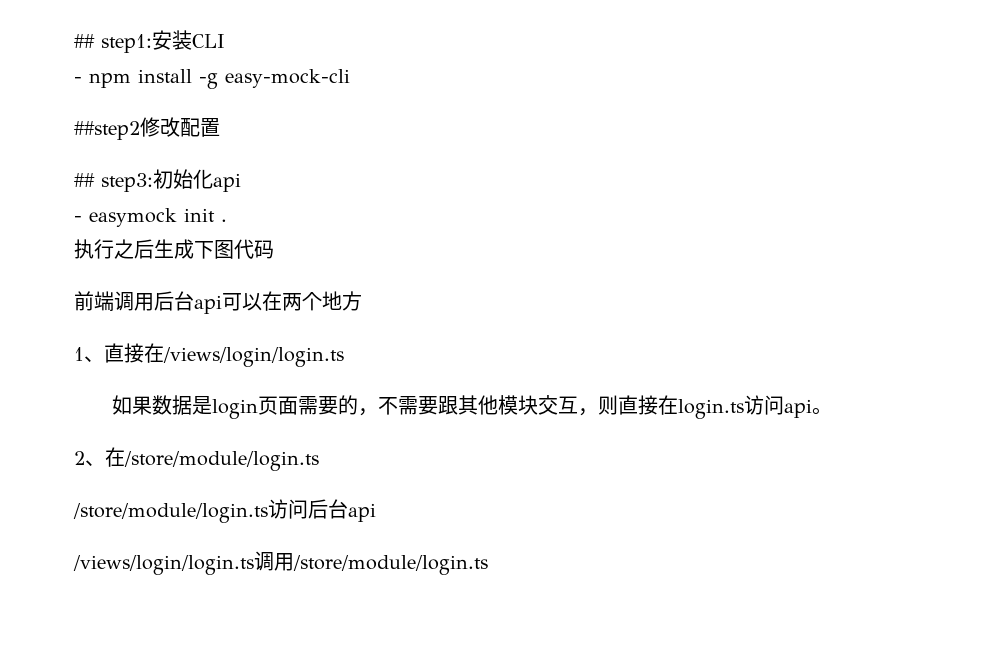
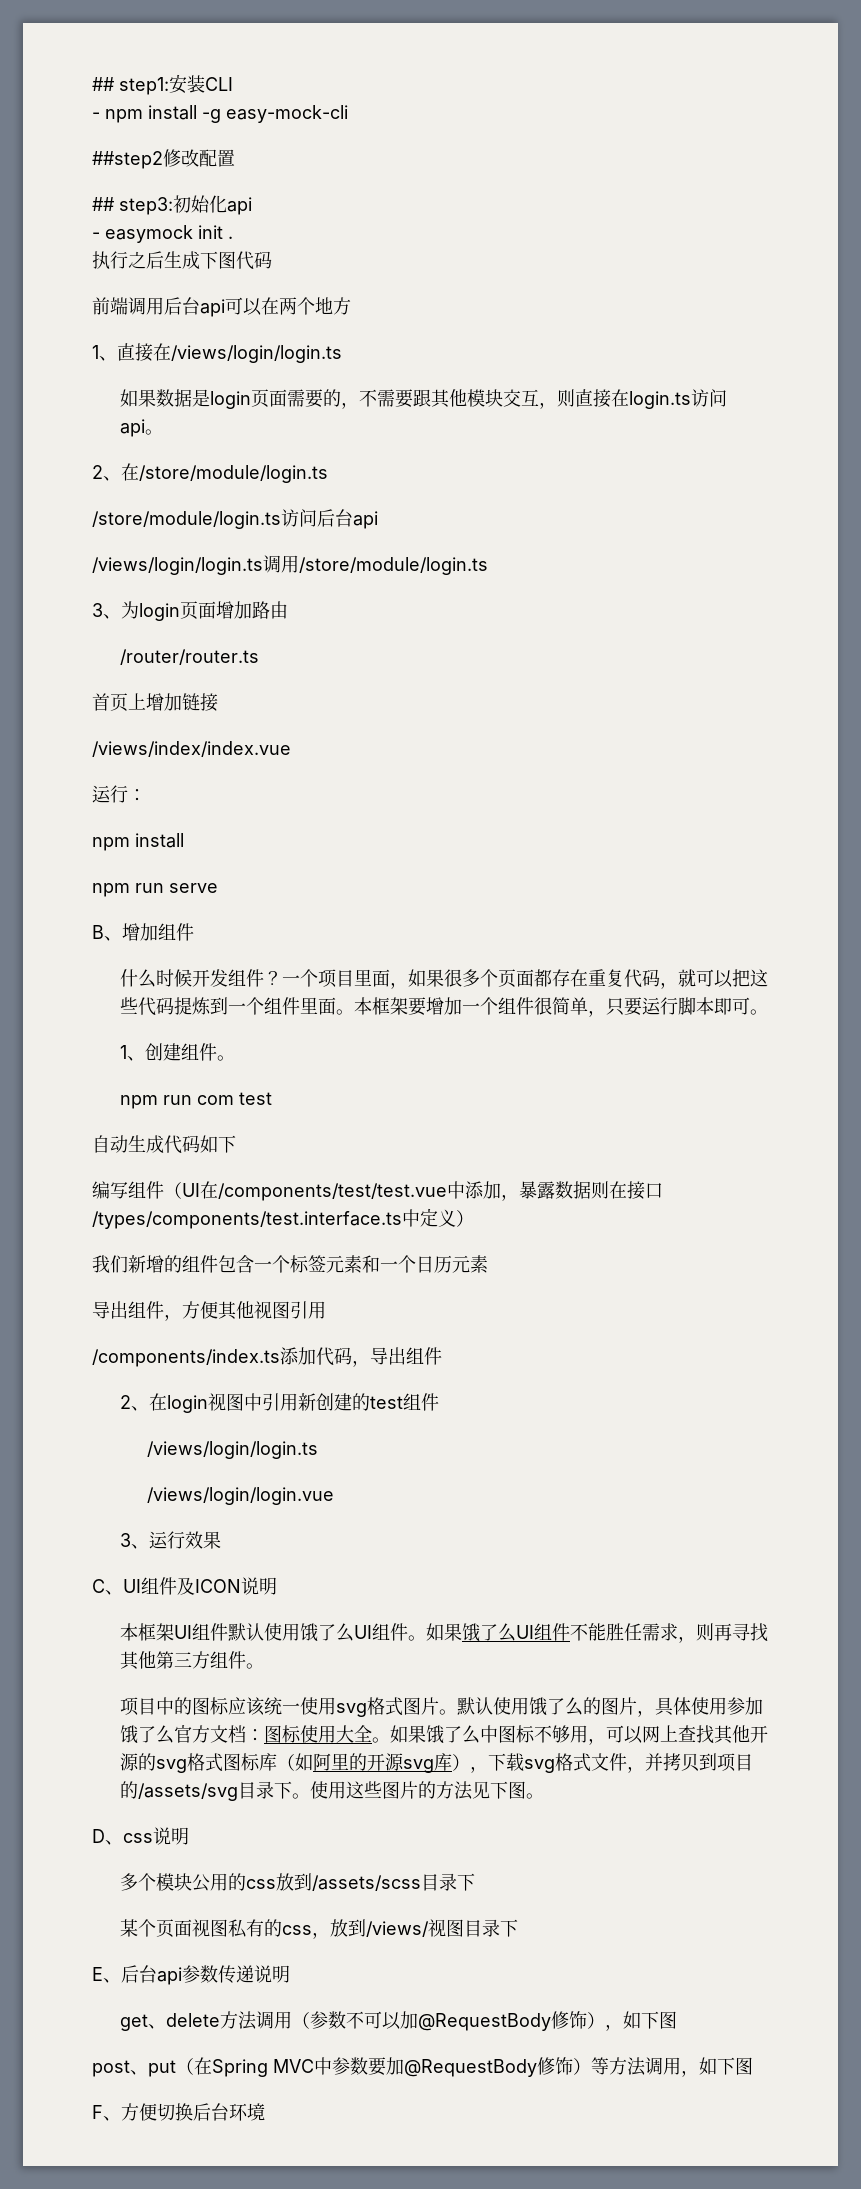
+ 3、为login页面增加路由
+ /router/router.ts
+ 首页上增加链接
+ /views/index/index.vue
+ 运行：
+ npm install
+ npm run serve
+ B、增加组件
+ 什么时候开发组件？一个项目里面，如果很多个页面都存在重复代码，就可以把这些代码提炼到一个组件里面。本框架要增加一个组件很简单，只要运行脚本即可。
+ 1、创建组件。
+ npm run com test
+ 自动生成代码如下
+ 编写组件（UI在/components/test/test.vue中添加，暴露数据则在接口/types/components/test.interface.ts中定义）
+ 我们新增的组件包含一个标签元素和一个日历元素
+ 导出组件，方便其他视图引用
+ /components/index.ts添加代码，导出组件
+ 2、在login视图中引用新创建的test组件
+ /views/login/login.ts
+ /views/login/login.vue
+ 3、运行效果
+ C、UI组件及ICON说明
+ 本框架UI组件默认使用饿了么UI组件。如果饿了么UI组件不能胜任需求，则再寻找其他第三方组件。
+ 项目中的图标应该统一使用svg格式图片。默认使用饿了么的图片，具体使用参加饿了么官方文档：图标使用大全。如果饿了么中图标不够用，可以网上查找其他开源的svg格式图标库（如阿里的开源svg库），下载svg格式文件，并拷贝到项目的/assets/svg目录下。使用这些图片的方法见下图。
+ D、css说明
+ 多个模块公用的css放到/assets/scss目录下
+ 某个页面视图私有的css，放到/views/视图目录下
+ E、后台api参数传递说明
+ get、delete方法调用（参数不可以加@RequestBody修饰），如下图
+ post、put（在Spring MVC中参数要加@RequestBody修饰）等方法调用，如下图
+ F、方便切换后台环境

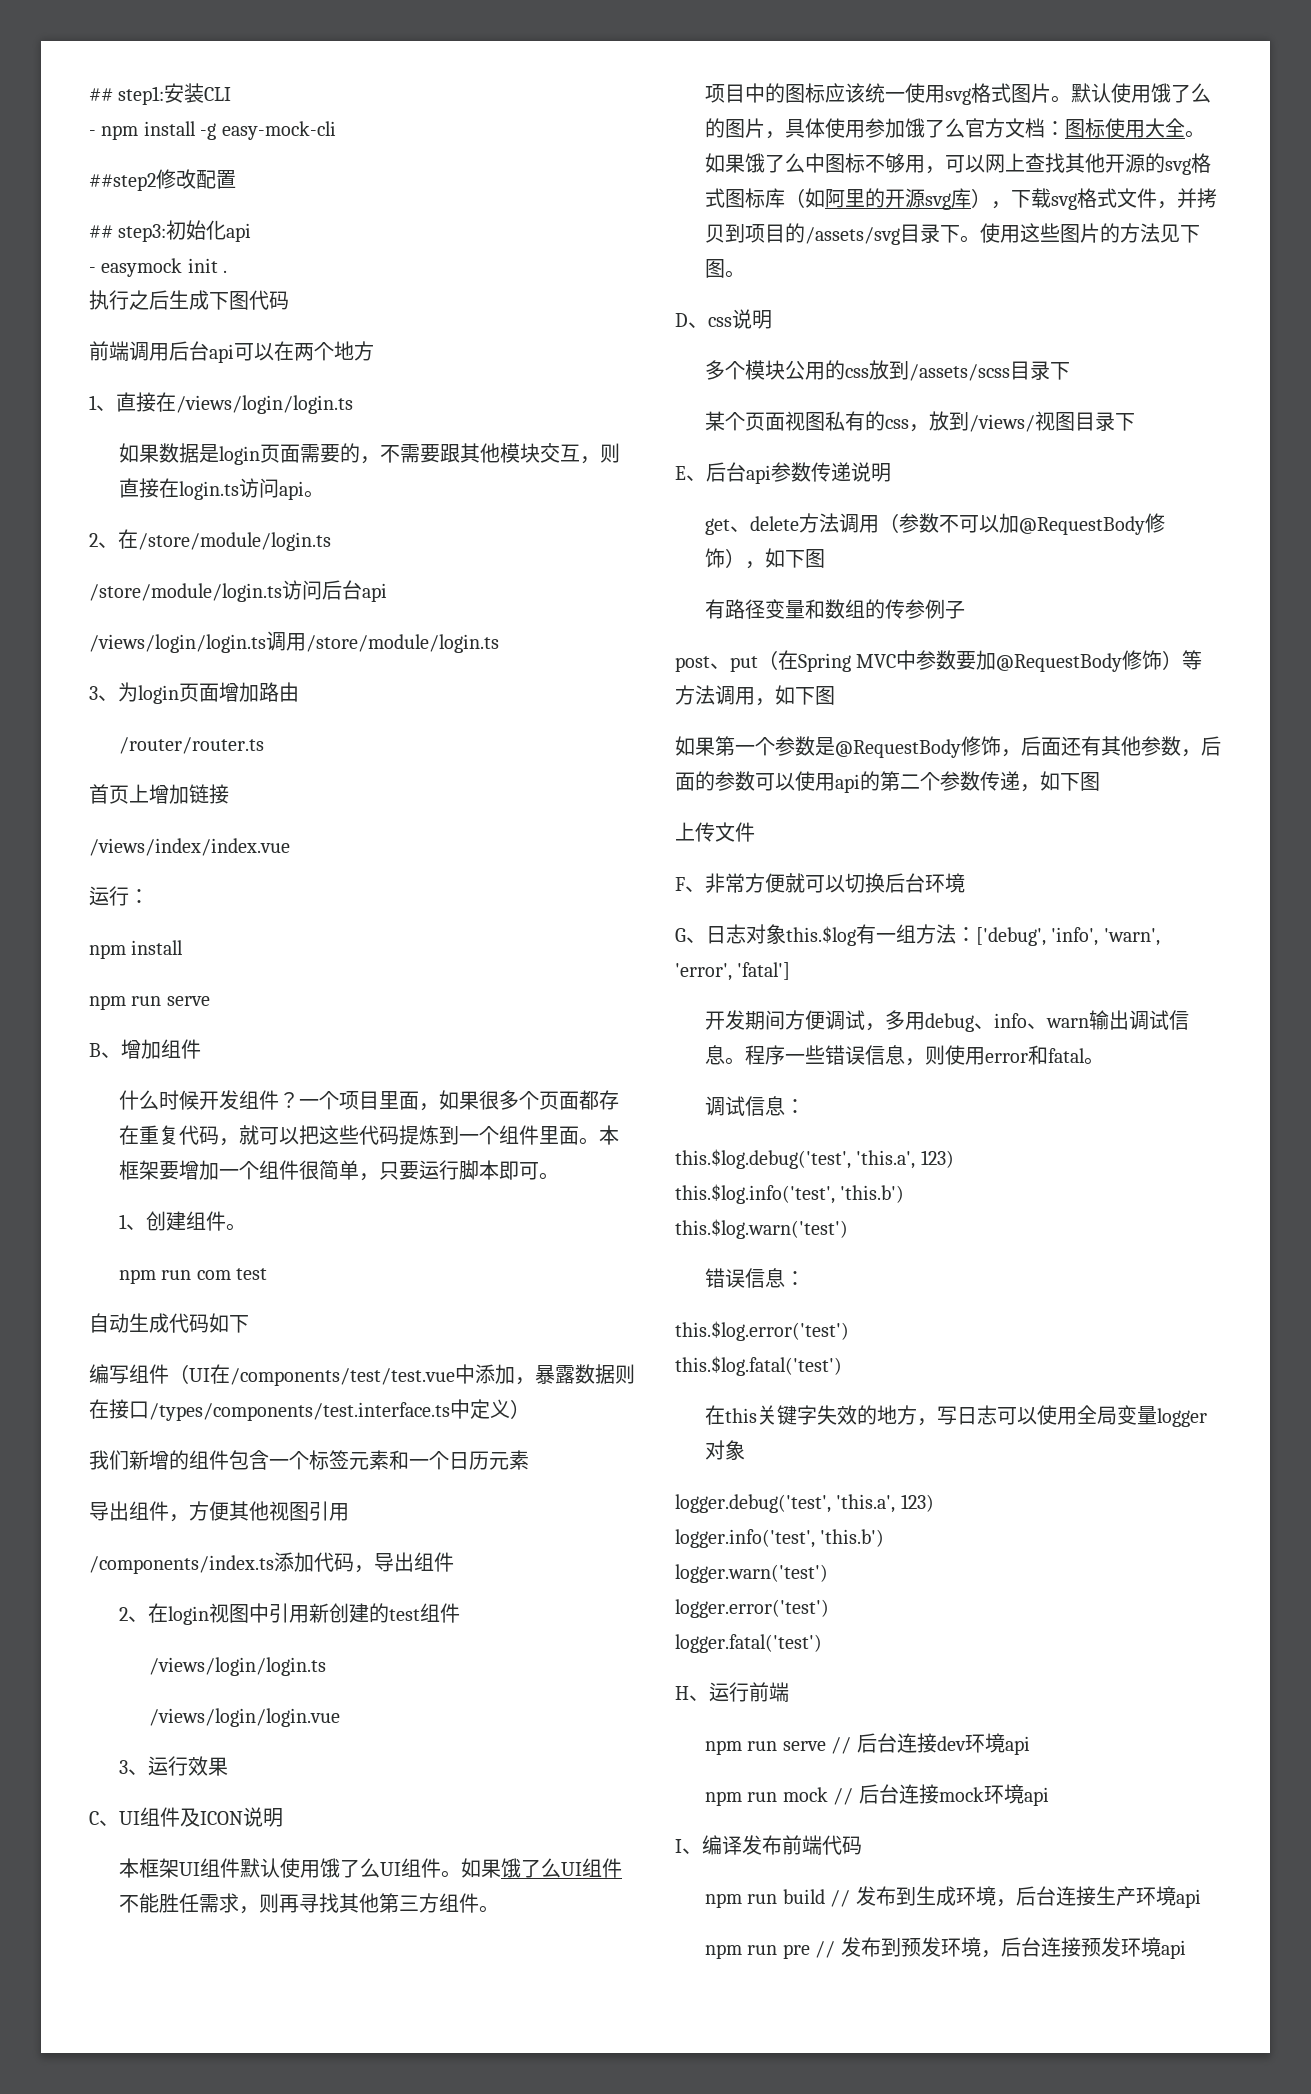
+ 有路径变量和数组的传参例子
- F、方便切换后台环境
+ 如果第一个参数是@RequestBody修饰，后面还有其他参数，后面的参数可以使用api的第二个参数传递，如下图
+ 上传文件
+ F、非常方便就可以切换后台环境
+ G、日志对象this.$log有一组方法：['debug', 'info', 'warn', 'error', 'fatal']
+ 开发期间方便调试，多用debug、info、warn输出调试信息。程序一些错误信息，则使用error和fatal。
+ 调试信息：
+ this.$log.debug('test', 'this.a', 123)
+ this.$log.info('test', 'this.b')
+ this.$log.warn('test')
+ 错误信息：
+ this.$log.error('test')
+ this.$log.fatal('test')
+ 在this关键字失效的地方，写日志可以使用全局变量logger对象
+ logger.debug('test', 'this.a', 123)
+ logger.info('test', 'this.b')
+ logger.warn('test')
+ logger.error('test')
+ logger.fatal('test')
+ H、运行前端
+ npm run serve // 后台连接dev环境api
+ npm run mock // 后台连接mock环境api
+ I、编译发布前端代码
+ npm run build // 发布到生成环境，后台连接生产环境api
+ npm run pre // 发布到预发环境，后台连接预发环境api

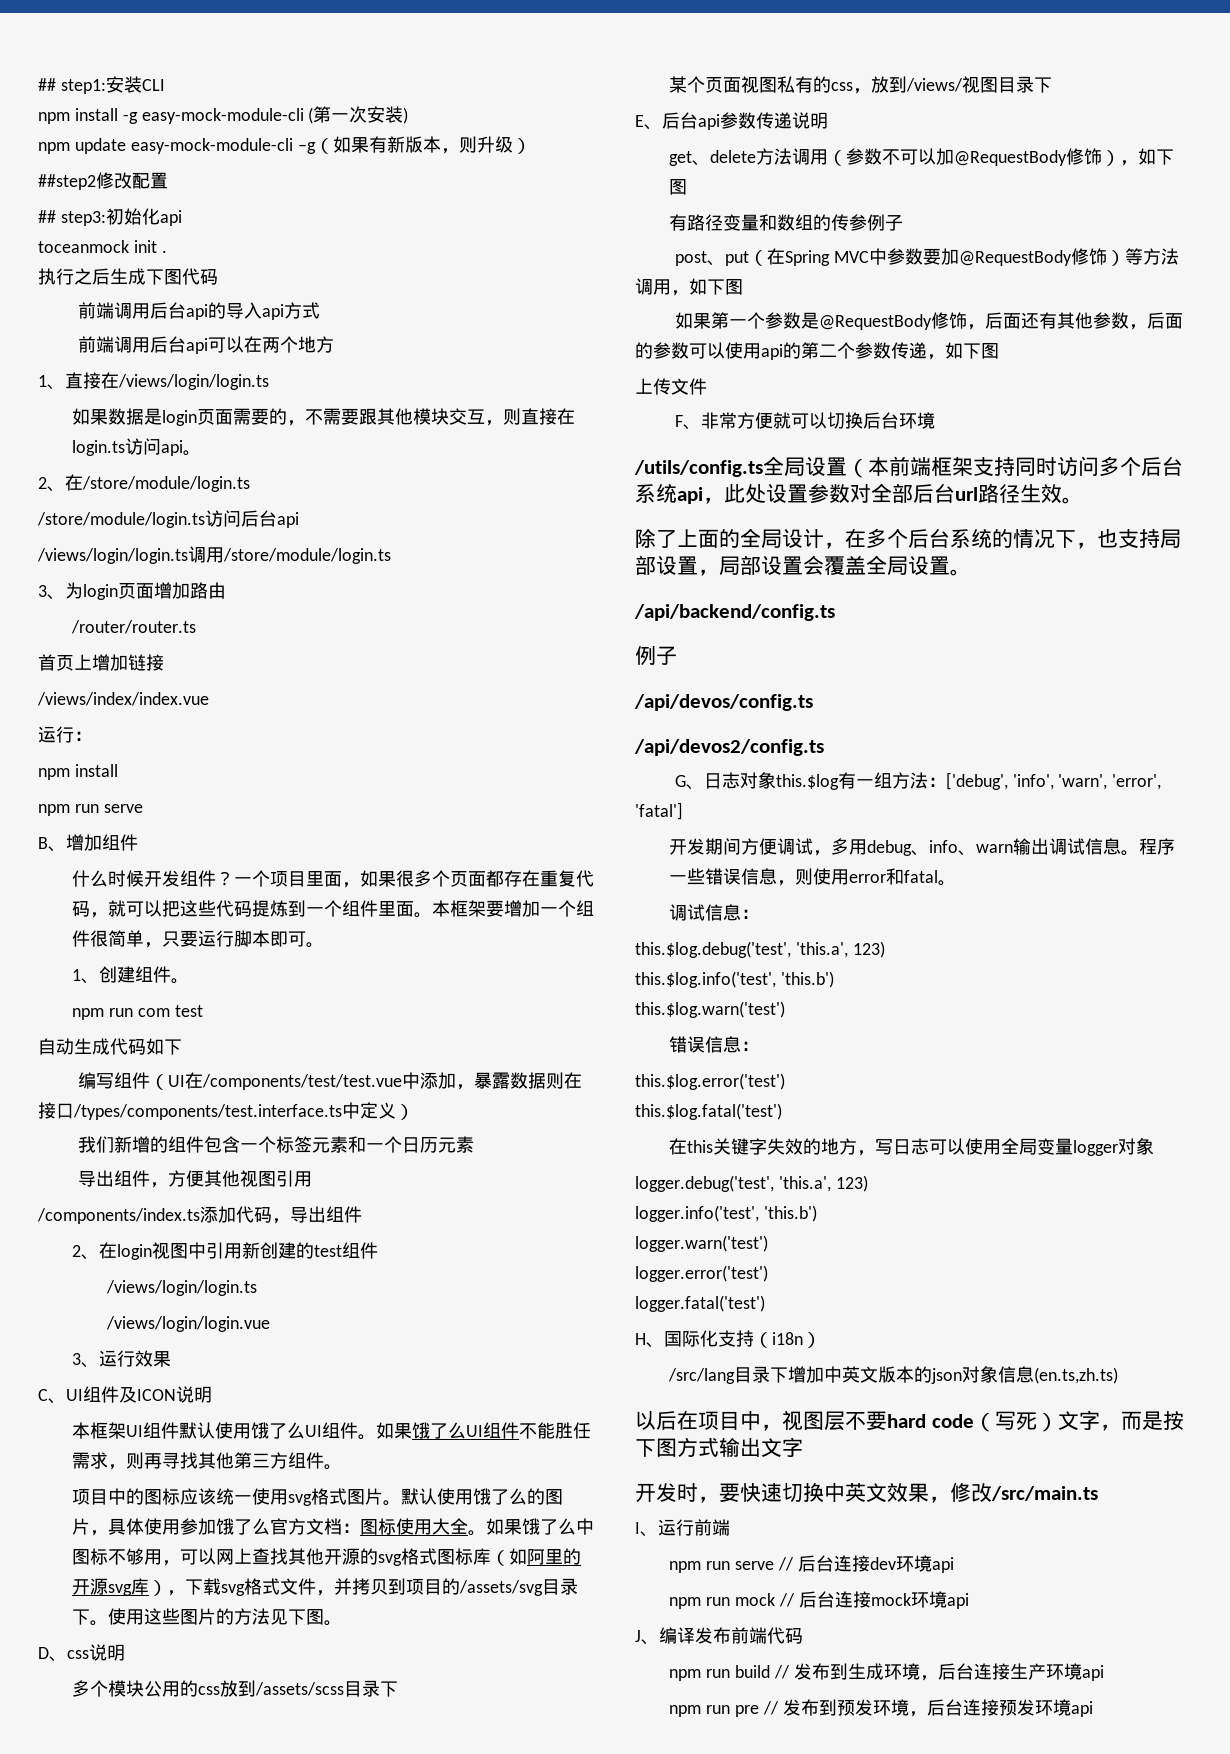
- - npm install -g easy-mock-cli
+ npm install -g easy-mock-module-cli (第一次安装)
+ npm update easy-mock-module-cli –g（如果有新版本，则升级）
- - easymock init .
+ toceanmock init .
+ 前端调用后台api的导入api方式
+ /utils/config.ts全局设置（本前端框架支持同时访问多个后台系统api，此处设置参数对全部后台url路径生效。
+ 除了上面的全局设计，在多个后台系统的情况下，也支持局部设置，局部设置会覆盖全局设置。
+ /api/backend/config.ts
+ 例子
+ /api/devos/config.ts
+ /api/devos2/config.ts
- H、运行前端
+ H、国际化支持（i18n）
+ /src/lang目录下增加中英文版本的json对象信息(en.ts,zh.ts)
+ 以后在项目中，视图层不要hard code（写死）文字，而是按下图方式输出文字
+ 开发时，要快速切换中英文效果，修改/src/main.ts
+ I、运行前端
- I、编译发布前端代码
+ J、编译发布前端代码

